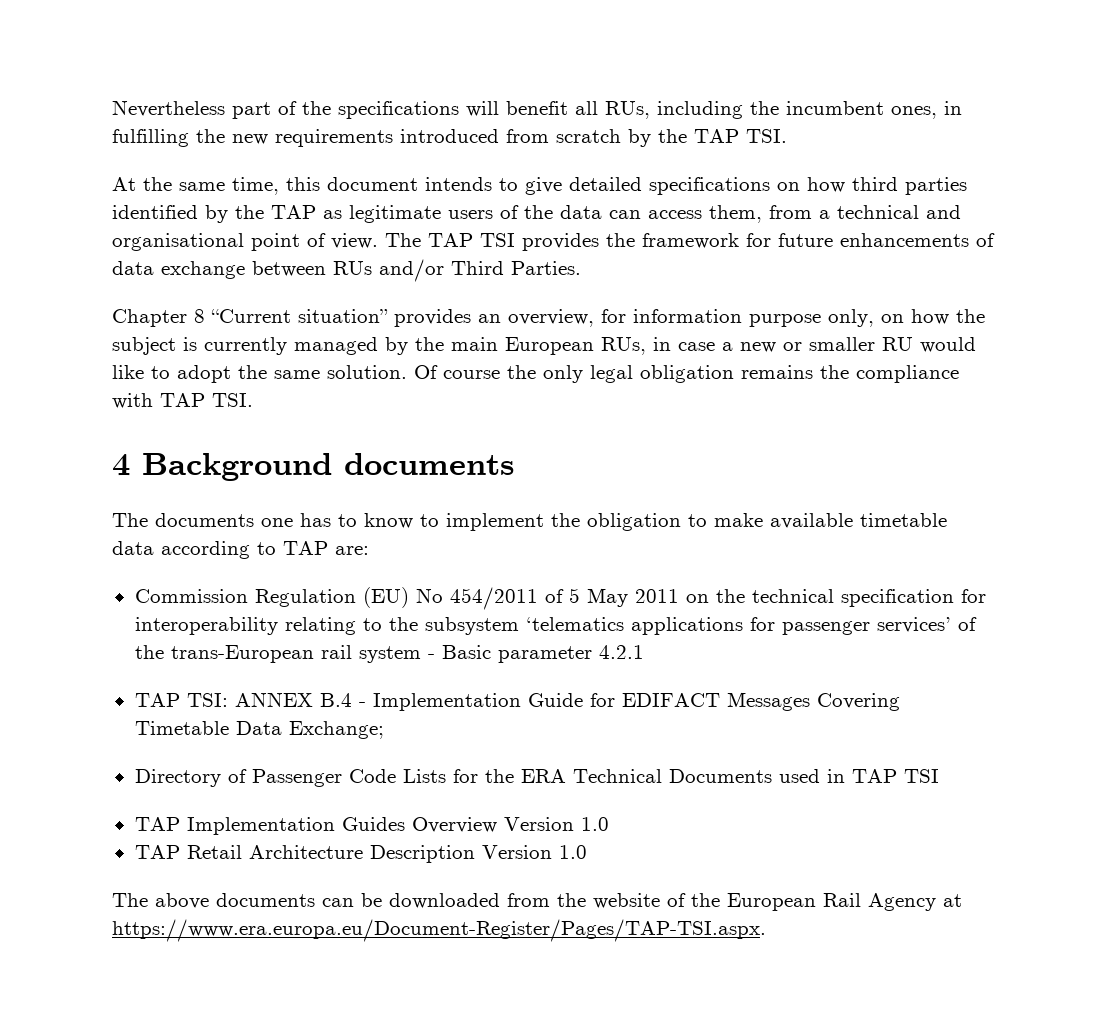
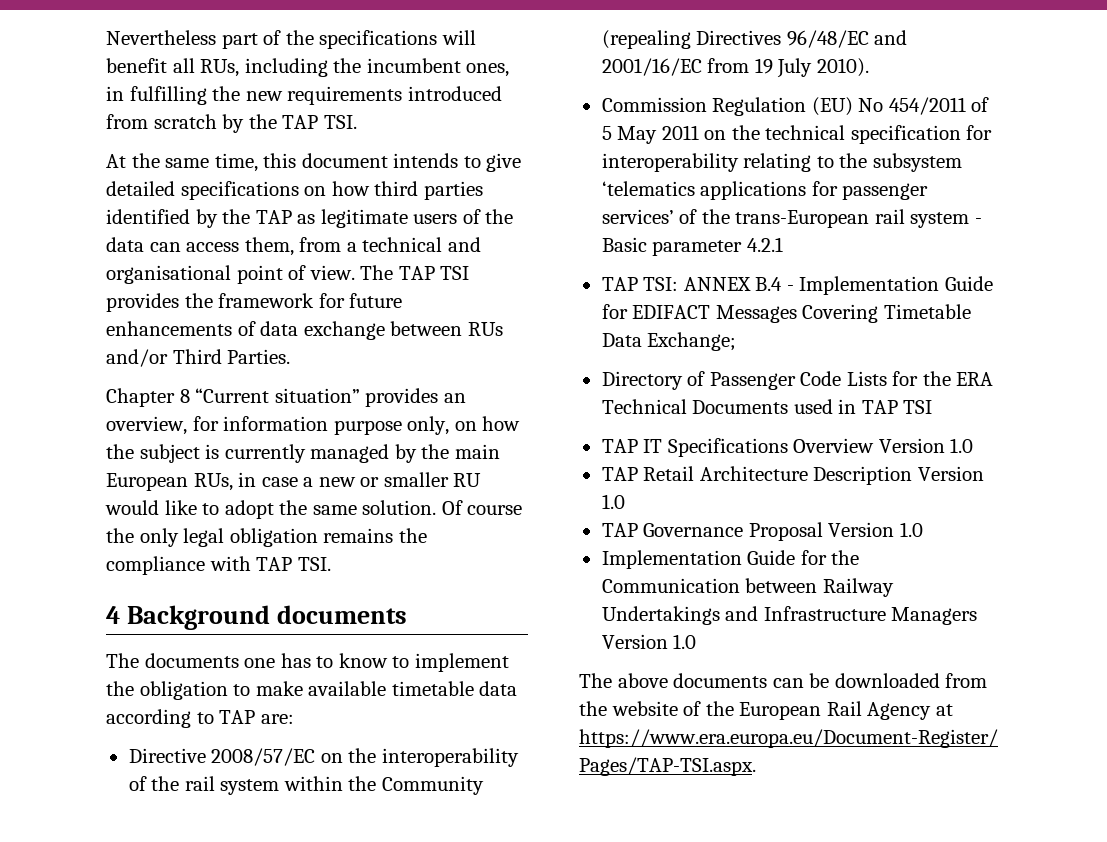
+ Directive 2008/57/EC on the interoperability of the rail system within the Community (repealing Directives 96/48/EC and 2001/16/EC from 19 July 2010).
- TAP Implementation Guides Overview Version 1.0
+ TAP IT Specifications Overview Version 1.0
+ TAP Governance Proposal Version 1.0
+ Implementation Guide for the Communication between Railway Undertakings and Infrastructure Managers Version 1.0

